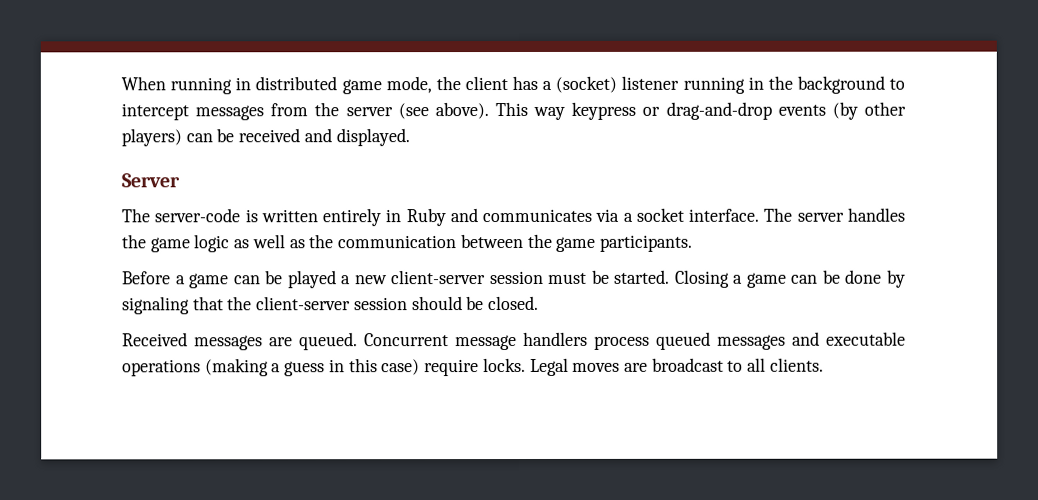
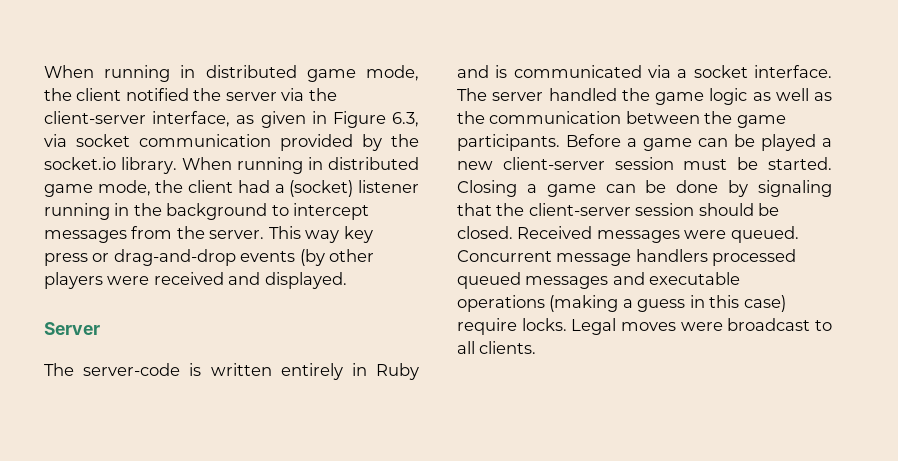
- When running in distributed game mode, the client has a (socket) listener running in the background to intercept messages from the server (see above). This way keypress or drag-and-drop events (by other players) can be received and displayed.
+ When running in distributed game mode, the client notified the server via the client-server interface, as given in Figure 6.3, via socket communication provided by the socket.io library. When running in distributed game mode, the client had a (socket) listener running in the background to intercept messages from the server. This way key press or drag-and-drop events (by other players were received and displayed.
- The server-code is written entirely in Ruby and communicates via a socket interface.
+ The server-code is written entirely in Ruby and is communicated via a socket interface.
- The server handles the game logic as well as the communication between the game participants.
- Before a game can be played a new client-server session must be started.
+ The server handled the game logic as well as the communication between the game participants. Before a game can be played a new client-server session must be started.
- Closing a game can be done by signaling that the client-server session should be closed.
- Received messages are queued.
+ Closing a game can be done by signaling that the client-server session should be closed. Received messages were queued.
- Concurrent message handlers process queued messages and executable operations (making a guess in this case) require locks.
+ Concurrent message handlers processed queued messages and executable operations (making a guess in this case) require locks.
- Legal moves are broadcast to all clients.
+ Legal moves were broadcast to all clients.

